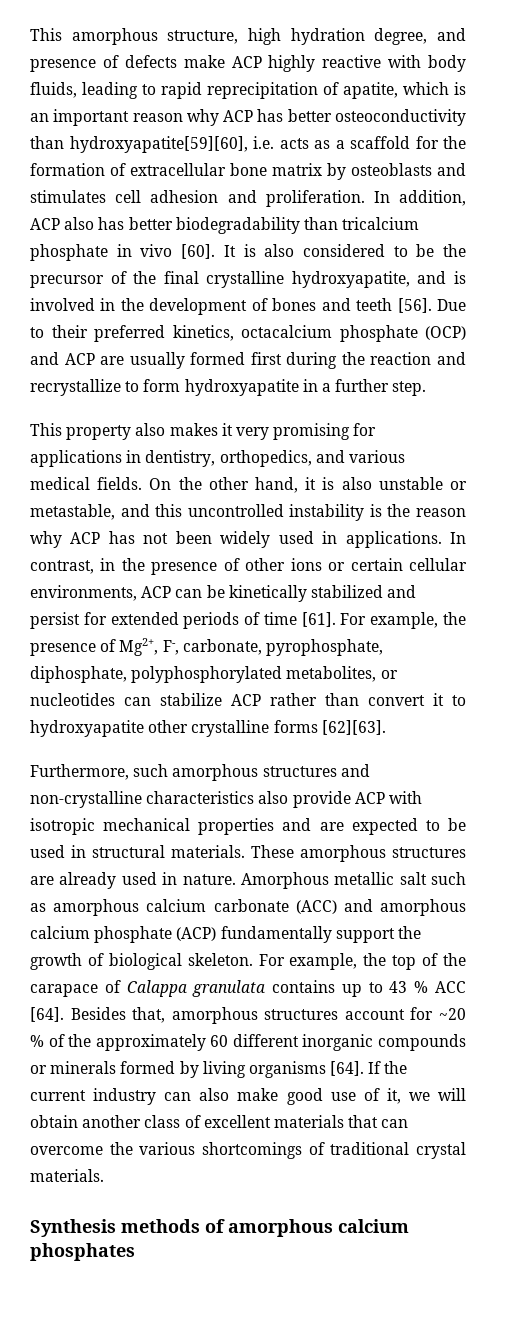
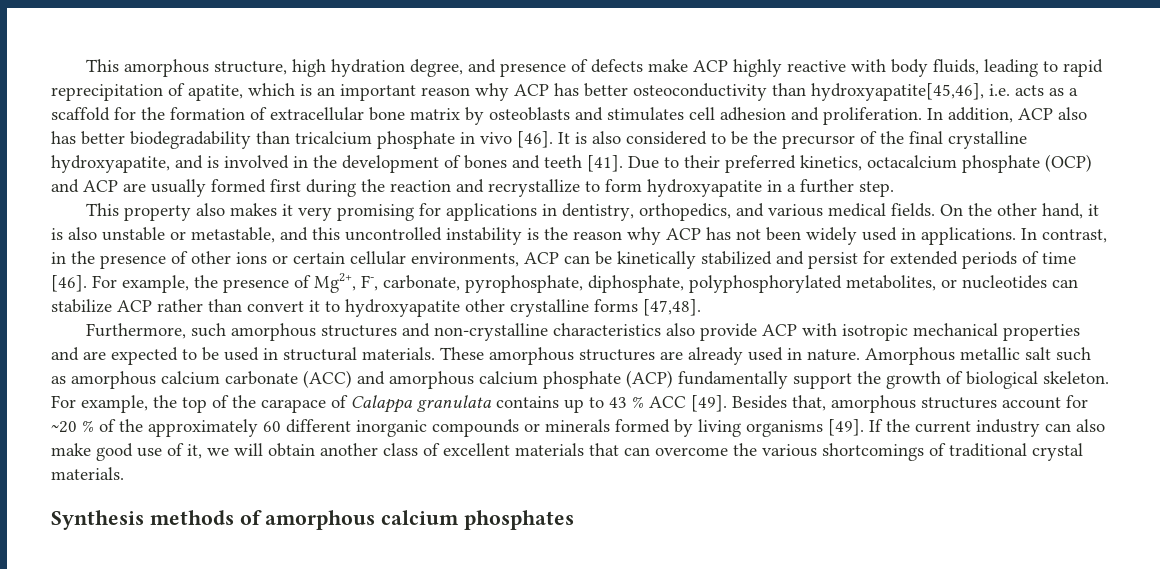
- This amorphous structure, high hydration degree, and presence of defects make ACP highly reactive with body fluids, leading to rapid reprecipitation of apatite, which is an important reason why ACP has better osteoconductivity than hydroxyapatite[59][60], i.e. acts as a scaffold for the formation of extracellular bone matrix by osteoblasts and stimulates cell adhesion and proliferation.
+ This amorphous structure, high hydration degree, and presence of defects make ACP highly reactive with body fluids, leading to rapid reprecipitation of apatite, which is an important reason why ACP has better osteoconductivity than hydroxyapatite[45,46], i.e. acts as a scaffold for the formation of extracellular bone matrix by osteoblasts and stimulates cell adhesion and proliferation.
- In addition, ACP also has better biodegradability than tricalcium phosphate in vivo [60].
+ In addition, ACP also has better biodegradability than tricalcium phosphate in vivo [46].
- It is also considered to be the precursor of the final crystalline hydroxyapatite, and is involved in the development of bones and teeth [56].
+ It is also considered to be the precursor of the final crystalline hydroxyapatite, and is involved in the development of bones and teeth [41].
- In contrast, in the presence of other ions or certain cellular environments, ACP can be kinetically stabilized and persist for extended periods of time [61].
+ In contrast, in the presence of other ions or certain cellular environments, ACP can be kinetically stabilized and persist for extended periods of time [46].
- For example, the presence of Mg2+, F-, carbonate, pyrophosphate, diphosphate, polyphosphorylated metabolites, or nucleotides can stabilize ACP rather than convert it to hydroxyapatite other crystalline forms [62][63].
+ For example, the presence of Mg2+, F-, carbonate, pyrophosphate, diphosphate, polyphosphorylated metabolites, or nucleotides can stabilize ACP rather than convert it to hydroxyapatite other crystalline forms [47,48].
- For example, the top of the carapace of Calappa granulata contains up to 43 % ACC [64].
+ For example, the top of the carapace of Calappa granulata contains up to 43 % ACC [49].
- Besides that, amorphous structures account for ~20 % of the approximately 60 different inorganic compounds or minerals formed by living organisms [64].
+ Besides that, amorphous structures account for ~20 % of the approximately 60 different inorganic compounds or minerals formed by living organisms [49].

